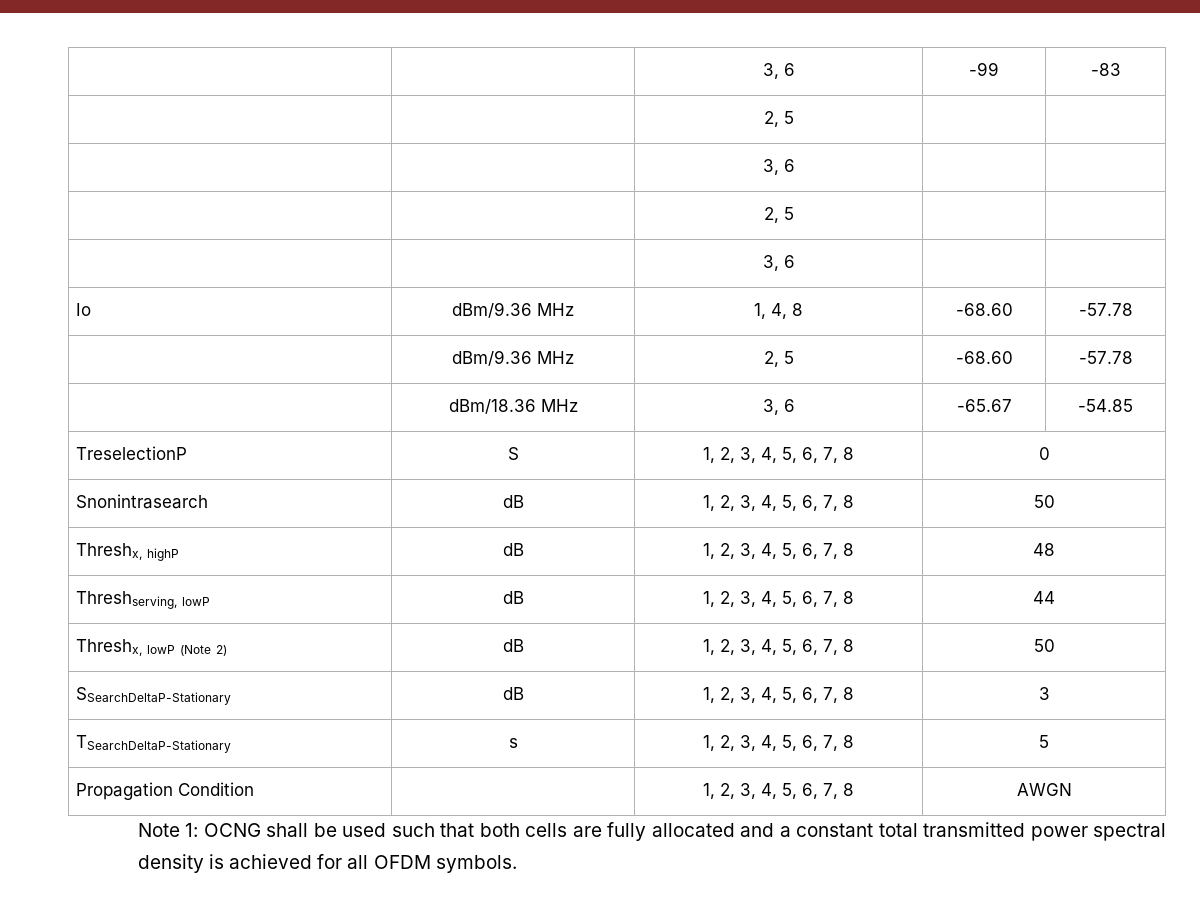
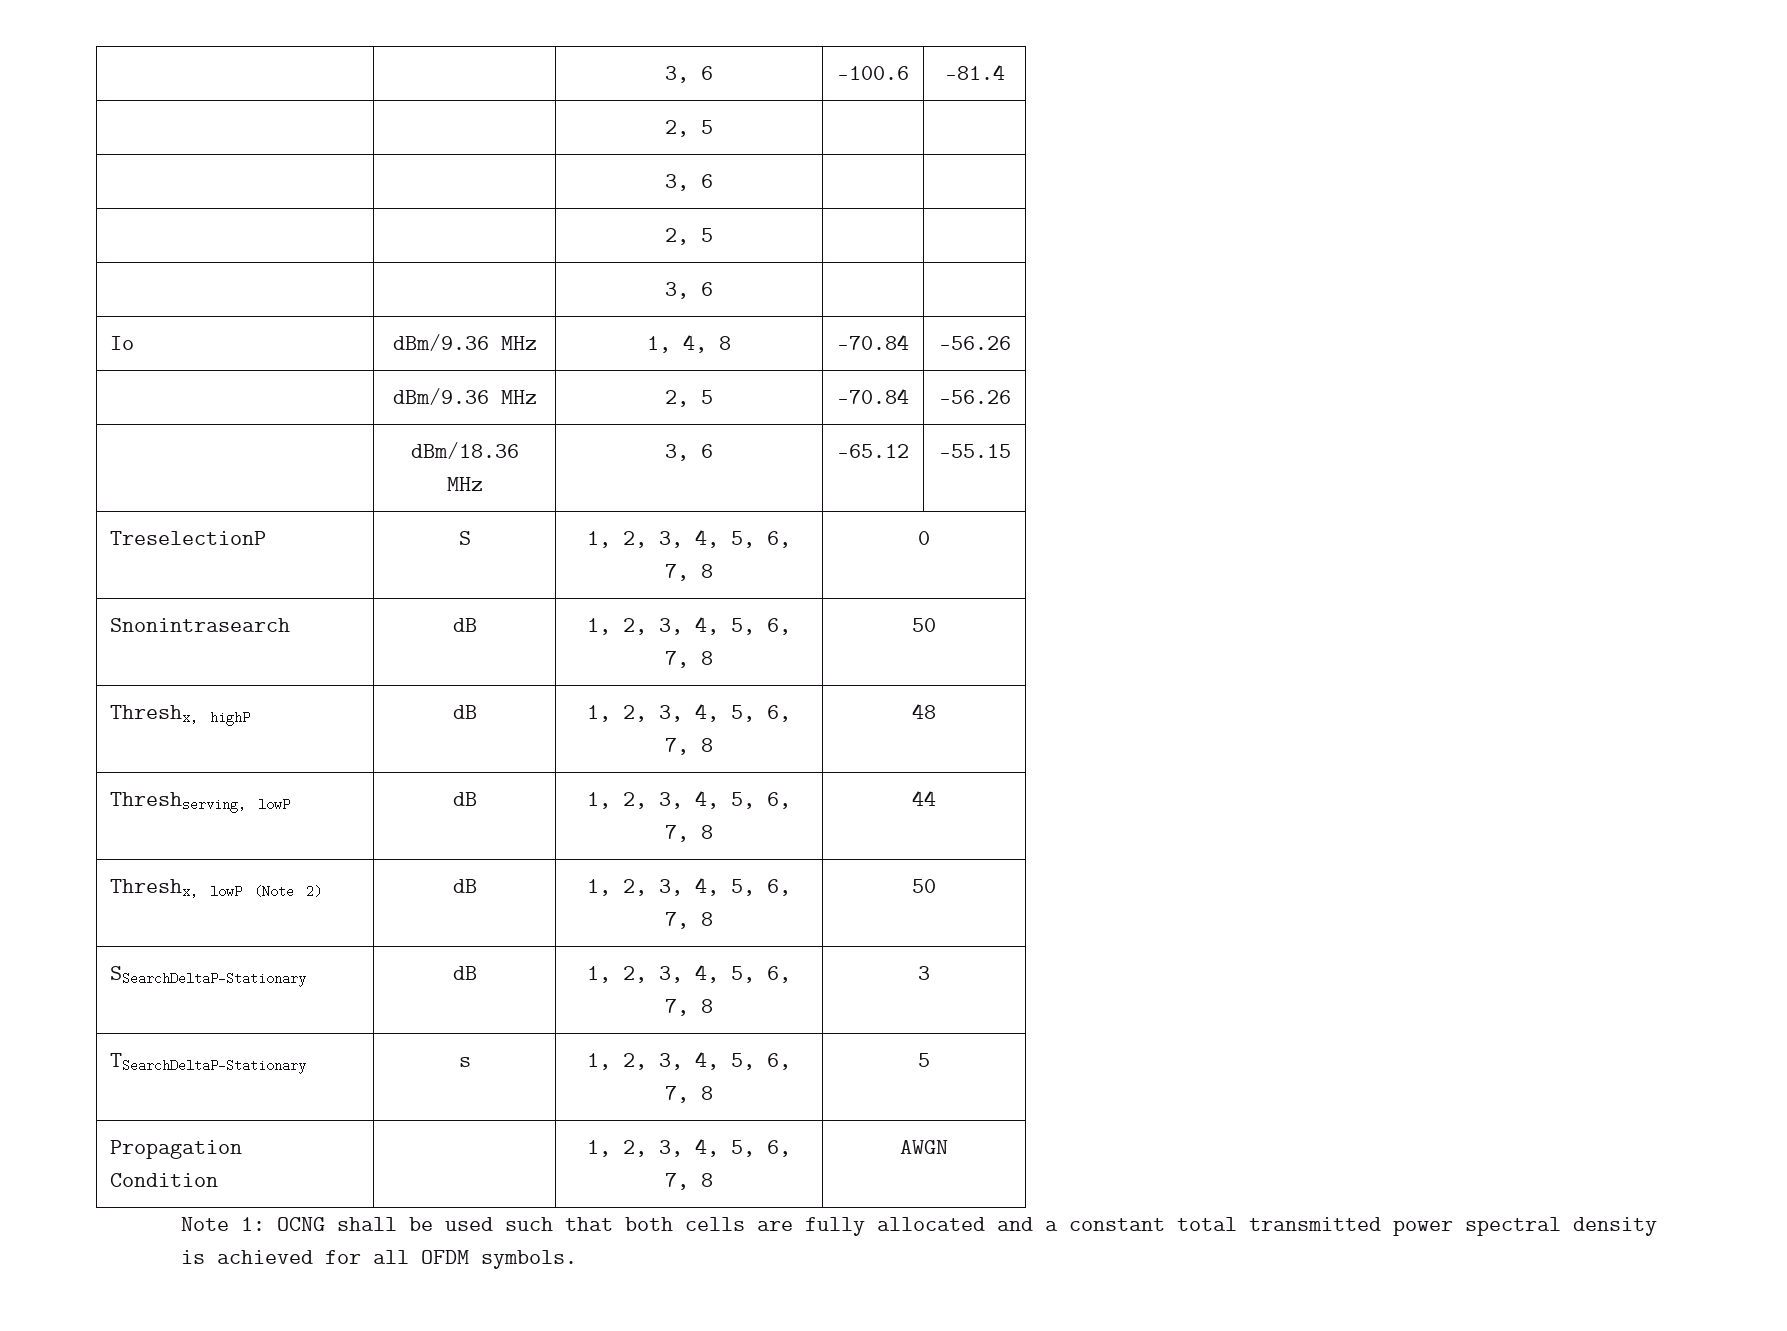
- | | 3, 6 | -99 | -83
+ | | 3, 6 | -100.6 | -81.4
- Io | dBm/9.36 MHz | 1, 4, 8 | -68.60 | -57.78
+ Io | dBm/9.36 MHz | 1, 4, 8 | -70.84 | -56.26
- | dBm/9.36 MHz | 2, 5 | -68.60 | -57.78
+ | dBm/9.36 MHz | 2, 5 | -70.84 | -56.26
- | dBm/18.36 MHz | 3, 6 | -65.67 | -54.85
+ | dBm/18.36 MHz | 3, 6 | -65.12 | -55.15

